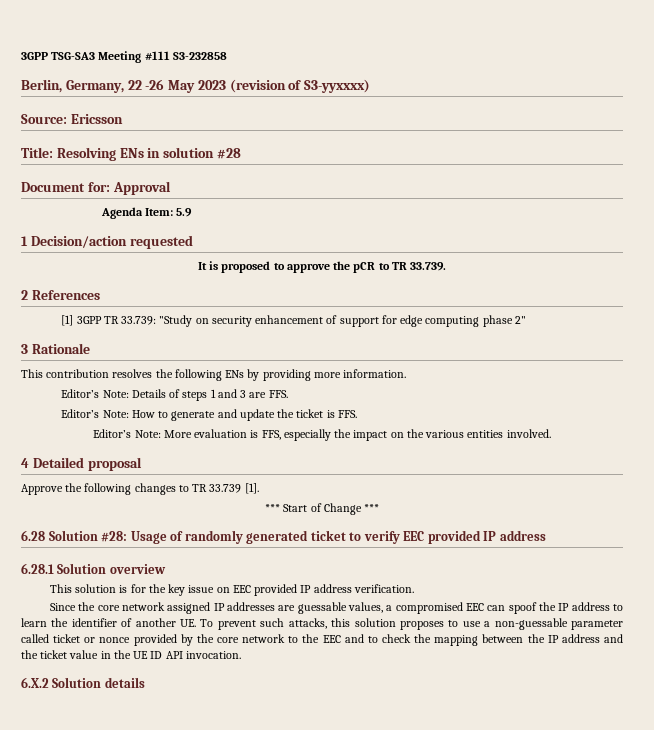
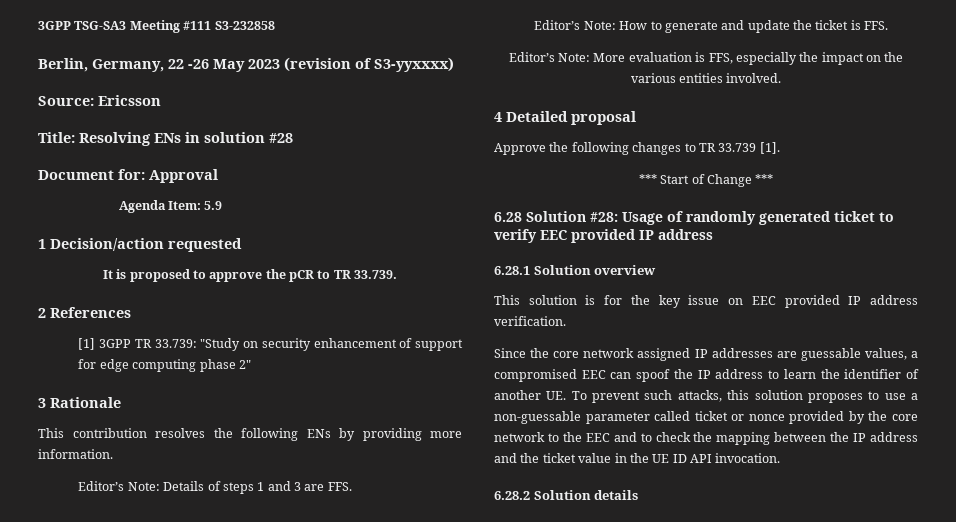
- 6.X.2 Solution details
+ 6.28.2 Solution details

